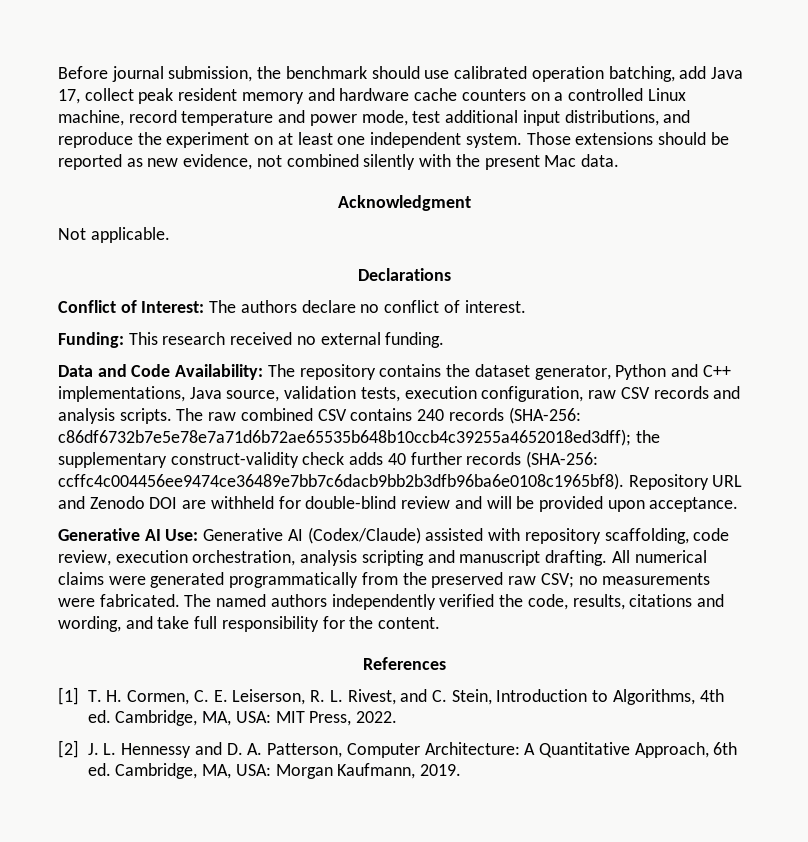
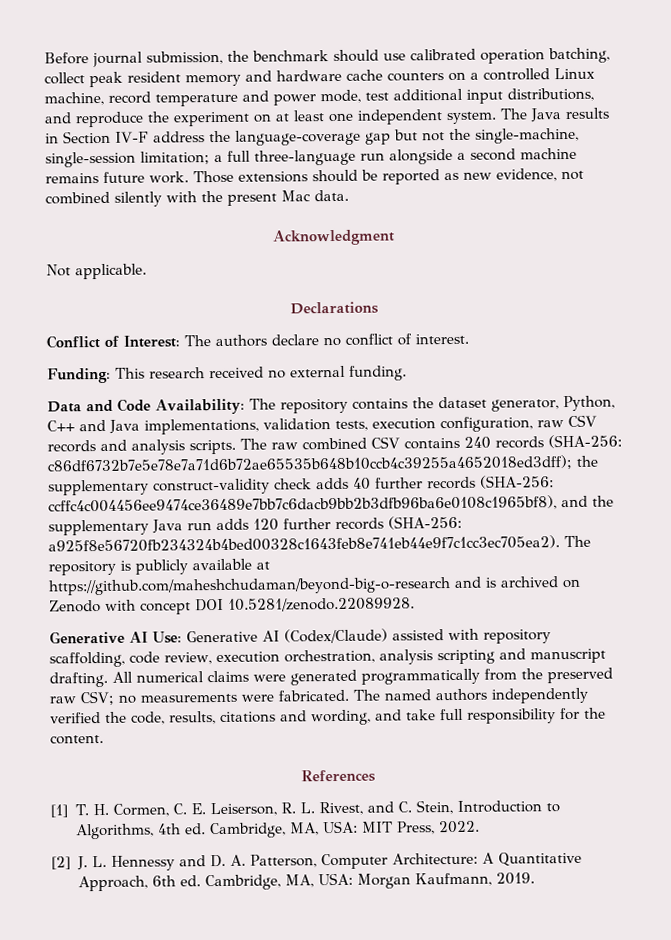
- Before journal submission, the benchmark should use calibrated operation batching, add Java 17, collect peak resident memory and hardware cache counters on a controlled Linux machine, record temperature and power mode, test additional input distributions, and reproduce the experiment on at least one independent system.
+ Before journal submission, the benchmark should use calibrated operation batching, collect peak resident memory and hardware cache counters on a controlled Linux machine, record temperature and power mode, test additional input distributions, and reproduce the experiment on at least one independent system.
+ The Java results in Section IV-F address the language-coverage gap but not the single-machine, single-session limitation; a full three-language run alongside a second machine remains future work.
- Data and Code Availability: The repository contains the dataset generator, Python and C++ implementations, Java source, validation tests, execution configuration, raw CSV records and analysis scripts.
+ Data and Code Availability: The repository contains the dataset generator, Python, C++ and Java implementations, validation tests, execution configuration, raw CSV records and analysis scripts.
- The raw combined CSV contains 240 records (SHA-256: c86df6732b7e5e78e7a71d6b72ae65535b648b10ccb4c39255a4652018ed3dff); the supplementary construct-validity check adds 40 further records (SHA-256: ccffc4c004456ee9474ce36489e7bb7c6dacb9bb2b3dfb96ba6e0108c1965bf8). Repository URL and Zenodo DOI are withheld for double-blind review and will be provided upon acceptance.
+ The raw combined CSV contains 240 records (SHA-256: c86df6732b7e5e78e7a71d6b72ae65535b648b10ccb4c39255a4652018ed3dff); the supplementary construct-validity check adds 40 further records (SHA-256: ccffc4c004456ee9474ce36489e7bb7c6dacb9bb2b3dfb96ba6e0108c1965bf8), and the supplementary Java run adds 120 further records (SHA-256: a925f8e56720fb234324b4bed00328c1643feb8e741eb44e9f7c1cc3ec705ea2). The repository is publicly available at https://github.com/maheshchudaman/beyond-big-o-research and is archived on Zenodo with concept DOI 10.5281/zenodo.22089928.

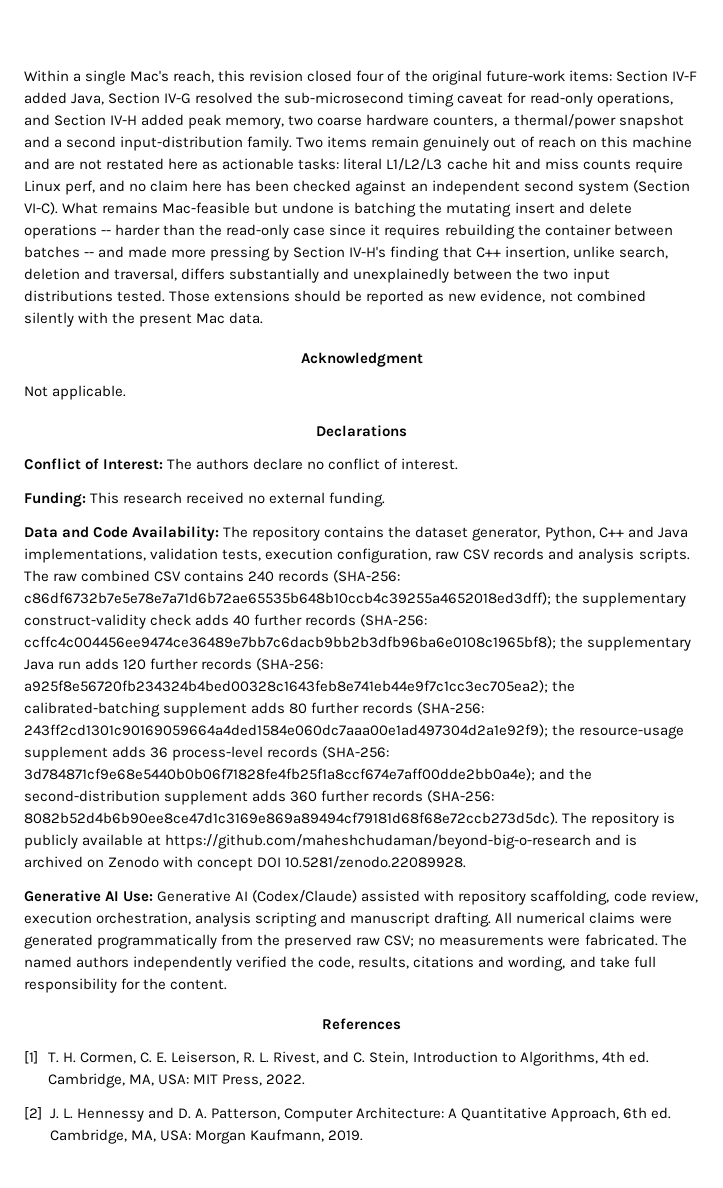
- Before journal submission, the benchmark should use calibrated operation batching, collect peak resident memory and hardware cache counters on a controlled Linux machine, record temperature and power mode, test additional input distributions, and reproduce the experiment on at least one independent system. The Java results in Section IV-F address the language-coverage gap but not the single-machine, single-session limitation; a full three-language run alongside a second machine remains future work.
+ Within a single Mac's reach, this revision closed four of the original future-work items: Section IV-F added Java, Section IV-G resolved the sub-microsecond timing caveat for read-only operations, and Section IV-H added peak memory, two coarse hardware counters, a thermal/power snapshot and a second input-distribution family. Two items remain genuinely out of reach on this machine and are not restated here as actionable tasks: literal L1/L2/L3 cache hit and miss counts require Linux perf, and no claim here has been checked against an independent second system (Section VI-C). What remains Mac-feasible but undone is batching the mutating insert and delete operations -- harder than the read-only case since it requires rebuilding the container between batches -- and made more pressing by Section IV-H's finding that C++ insertion, unlike search, deletion and traversal, differs substantially and unexplainedly between the two input distributions tested.
- The raw combined CSV contains 240 records (SHA-256: c86df6732b7e5e78e7a71d6b72ae65535b648b10ccb4c39255a4652018ed3dff); the supplementary construct-validity check adds 40 further records (SHA-256: ccffc4c004456ee9474ce36489e7bb7c6dacb9bb2b3dfb96ba6e0108c1965bf8), and the supplementary Java run adds 120 further records (SHA-256: a925f8e56720fb234324b4bed00328c1643feb8e741eb44e9f7c1cc3ec705ea2).
+ The raw combined CSV contains 240 records (SHA-256: c86df6732b7e5e78e7a71d6b72ae65535b648b10ccb4c39255a4652018ed3dff); the supplementary construct-validity check adds 40 further records (SHA-256: ccffc4c004456ee9474ce36489e7bb7c6dacb9bb2b3dfb96ba6e0108c1965bf8); the supplementary Java run adds 120 further records (SHA-256: a925f8e56720fb234324b4bed00328c1643feb8e741eb44e9f7c1cc3ec705ea2); the calibrated-batching supplement adds 80 further records (SHA-256: 243ff2cd1301c90169059664a4ded1584e060dc7aaa00e1ad497304d2a1e92f9); the resource-usage supplement adds 36 process-level records (SHA-256: 3d784871cf9e68e5440b0b06f71828fe4fb25f1a8ccf674e7aff00dde2bb0a4e); and the second-distribution supplement adds 360 further records (SHA-256: 8082b52d4b6b90ee8ce47d1c3169e869a89494cf79181d68f68e72ccb273d5dc).

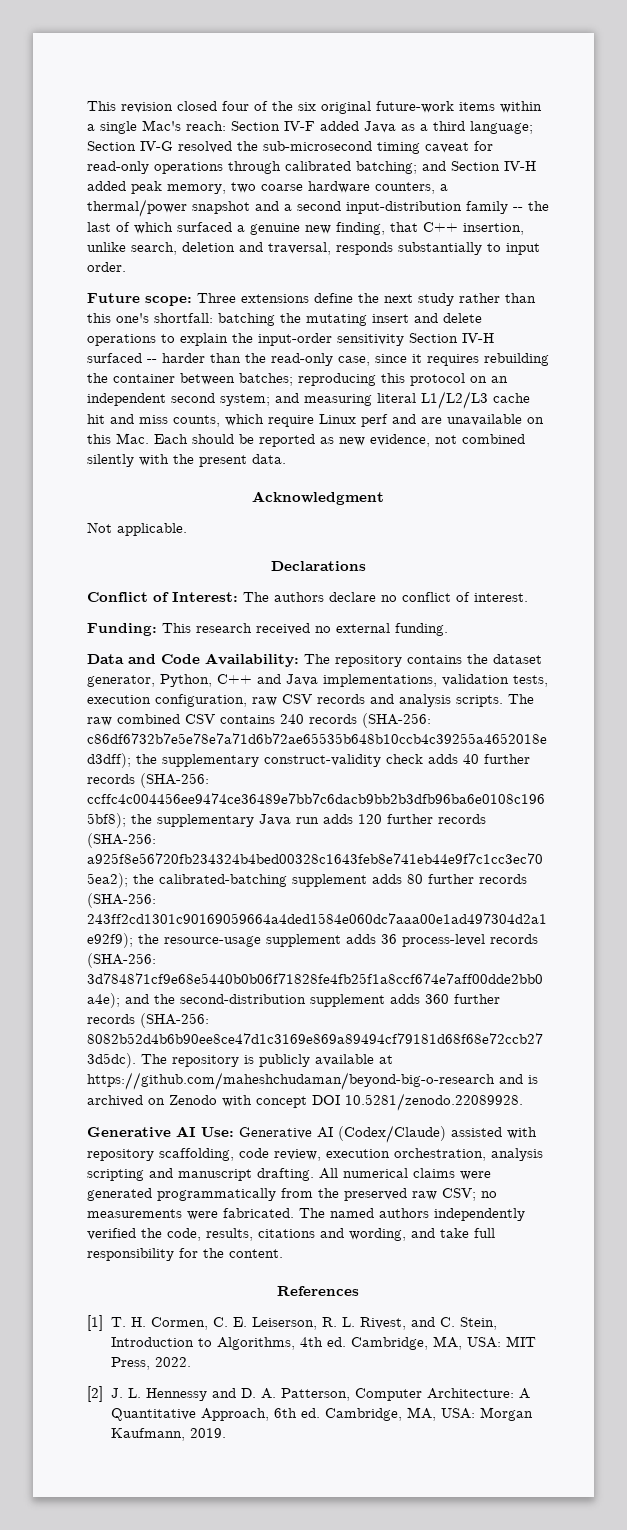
- Within a single Mac's reach, this revision closed four of the original future-work items: Section IV-F added Java, Section IV-G resolved the sub-microsecond timing caveat for read-only operations, and Section IV-H added peak memory, two coarse hardware counters, a thermal/power snapshot and a second input-distribution family. Two items remain genuinely out of reach on this machine and are not restated here as actionable tasks: literal L1/L2/L3 cache hit and miss counts require Linux perf, and no claim here has been checked against an independent second system (Section VI-C). What remains Mac-feasible but undone is batching the mutating insert and delete operations -- harder than the read-only case since it requires rebuilding the container between batches -- and made more pressing by Section IV-H's finding that C++ insertion, unlike search, deletion and traversal, differs substantially and unexplainedly between the two input distributions tested. Those extensions should be reported as new evidence, not combined silently with the present Mac data.
+ This revision closed four of the six original future-work items within a single Mac's reach: Section IV-F added Java as a third language; Section IV-G resolved the sub-microsecond timing caveat for read-only operations through calibrated batching; and Section IV-H added peak memory, two coarse hardware counters, a thermal/power snapshot and a second input-distribution family -- the last of which surfaced a genuine new finding, that C++ insertion, unlike search, deletion and traversal, responds substantially to input order.
+ Future scope: Three extensions define the next study rather than this one's shortfall: batching the mutating insert and delete operations to explain the input-order sensitivity Section IV-H surfaced -- harder than the read-only case, since it requires rebuilding the container between batches; reproducing this protocol on an independent second system; and measuring literal L1/L2/L3 cache hit and miss counts, which require Linux perf and are unavailable on this Mac. Each should be reported as new evidence, not combined silently with the present data.

